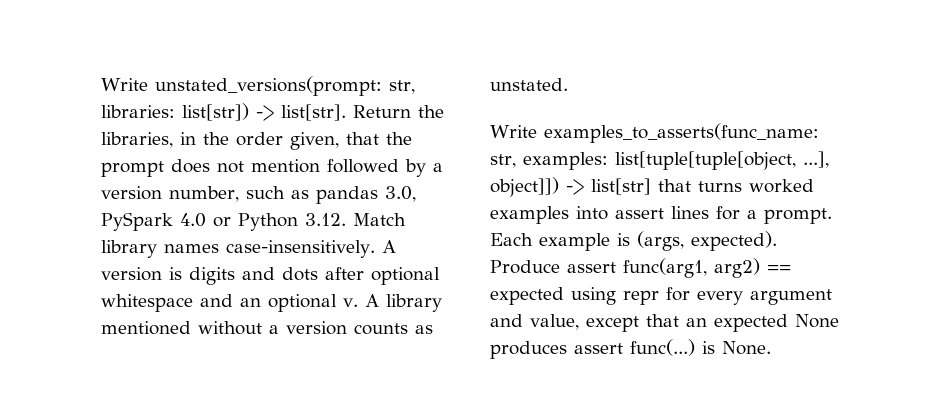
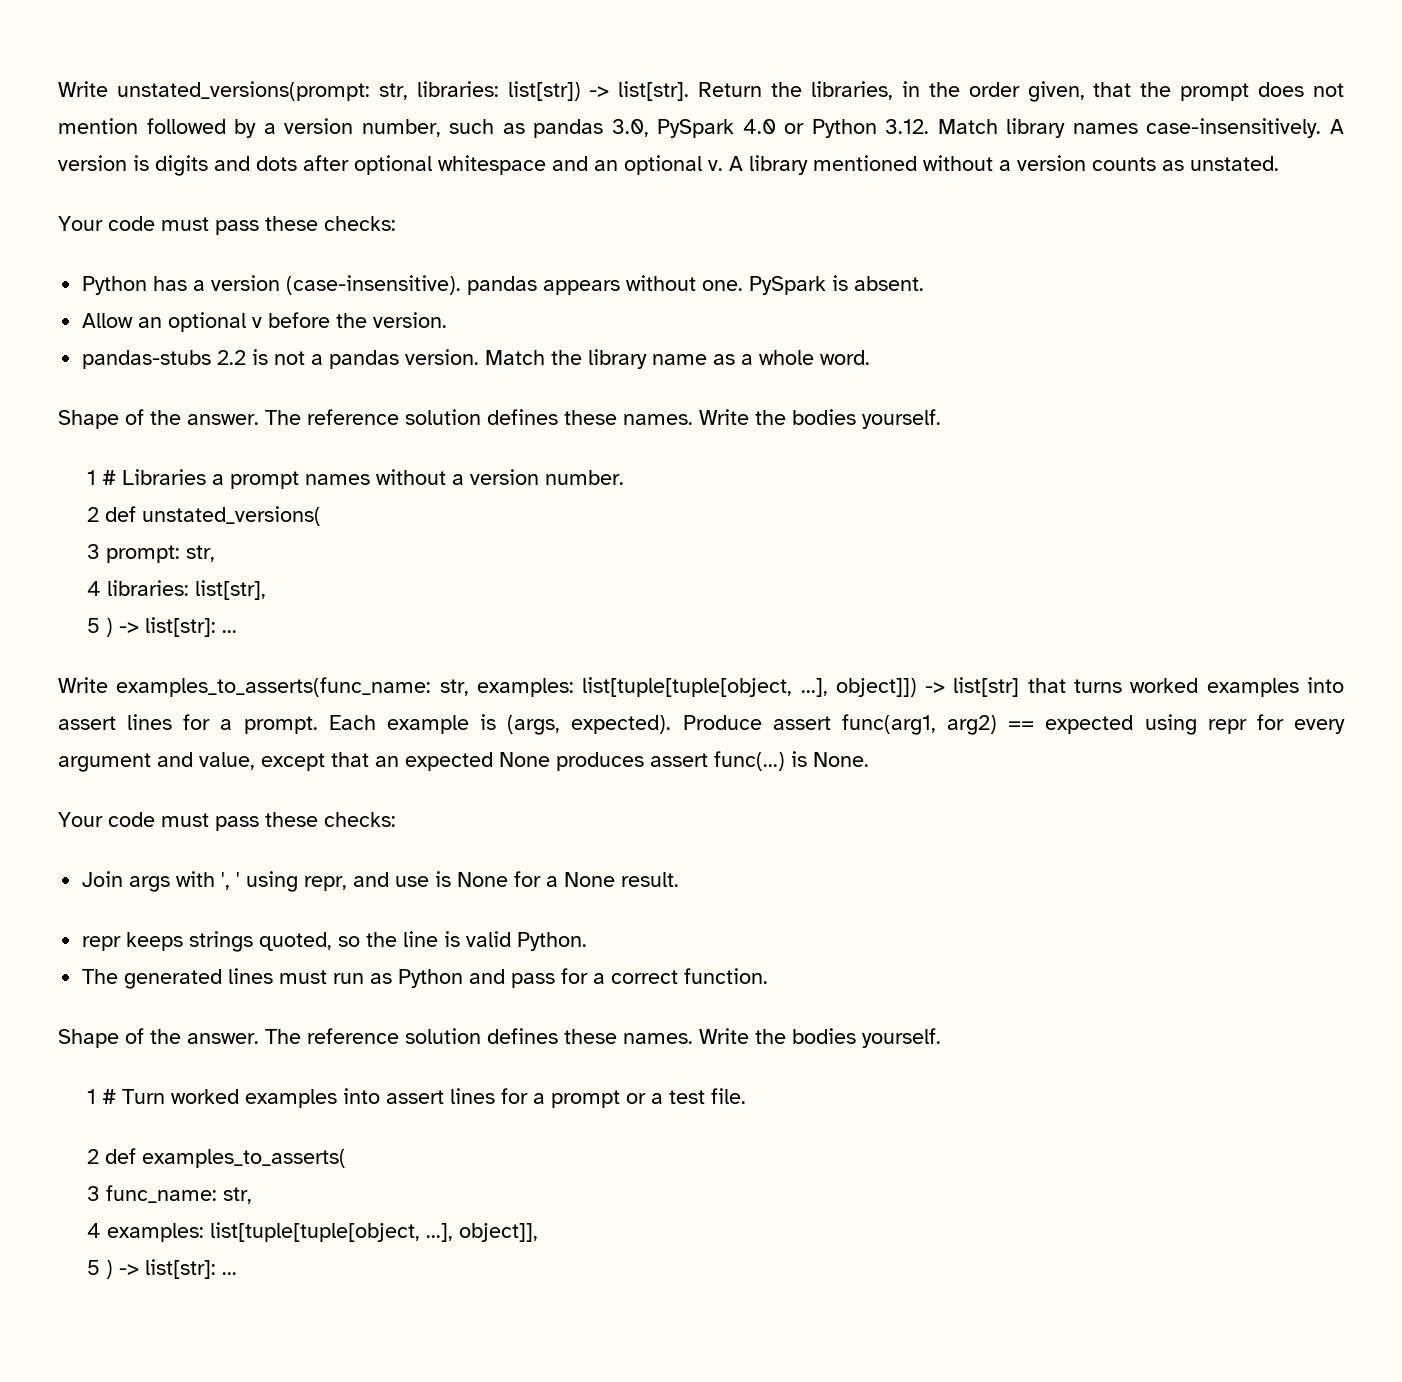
  A library mentioned without a version counts as unstated.
+ Your code must pass these checks:
+ Python has a version (case-insensitive). pandas appears without one. PySpark is absent.
+ Allow an optional v before the version.
+ pandas-stubs 2.2 is not a pandas version. Match the library name as a whole word.
+ Shape of the answer. The reference solution defines these names. Write the bodies yourself.
+ 1 # Libraries a prompt names without a version number.
+ 2 def unstated_versions(
+ 3 prompt: str,
+ 4 libraries: list[str],
+ 5 ) -> list[str]: ...
  Produce assert func(arg1, arg2) == expected using repr for every argument and value, except that an expected None produces assert func(...) is None.
+ Your code must pass these checks:
+ Join args with ', ' using repr, and use is None for a None result.
+ repr keeps strings quoted, so the line is valid Python.
+ The generated lines must run as Python and pass for a correct function.
+ Shape of the answer. The reference solution defines these names. Write the bodies yourself.
+ 1 # Turn worked examples into assert lines for a prompt or a test file.
+ 2 def examples_to_asserts(
+ 3 func_name: str,
+ 4 examples: list[tuple[tuple[object, ...], object]],
+ 5 ) -> list[str]: ...

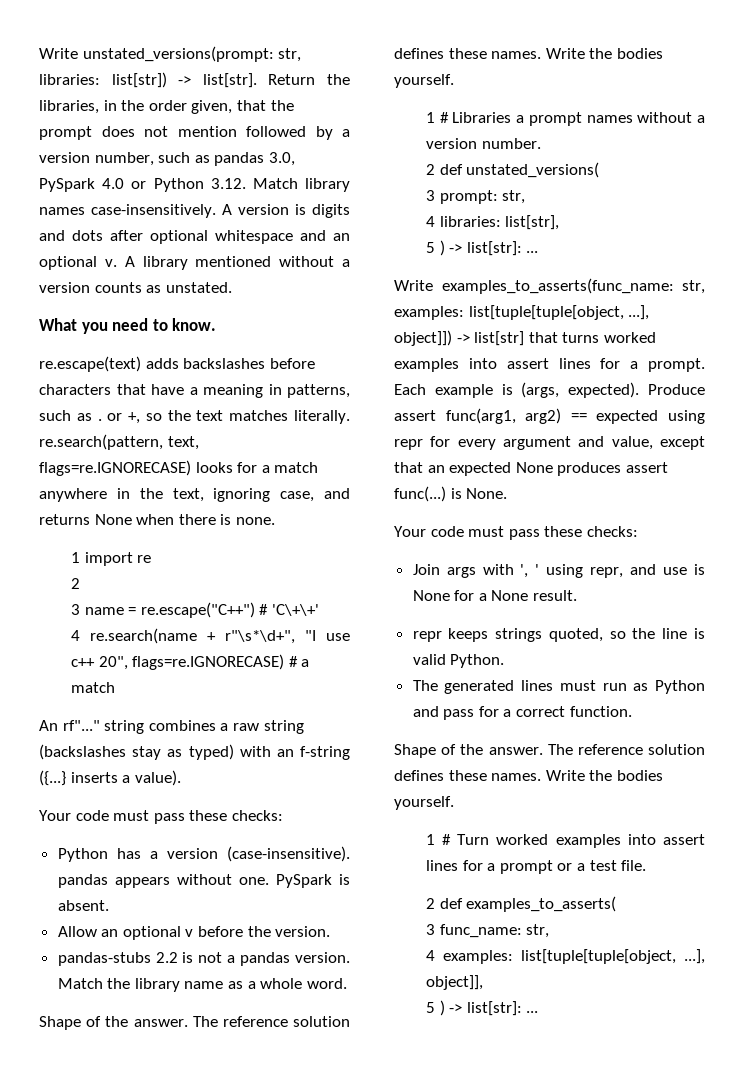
+ What you need to know.
+ re.escape(text) adds backslashes before characters that have a meaning in patterns, such as . or +, so the text matches literally. re.search(pattern, text, flags=re.IGNORECASE) looks for a match anywhere in the text, ignoring case, and returns None when there is none.
+ 1 import re
+ 2
+ 3 name = re.escape("C++") # 'C\+\+'
+ 4 re.search(name + r"\s*\d+", "I use c++ 20", flags=re.IGNORECASE) # a match
+ An rf"..." string combines a raw string (backslashes stay as typed) with an f-string ({...} inserts a value).

